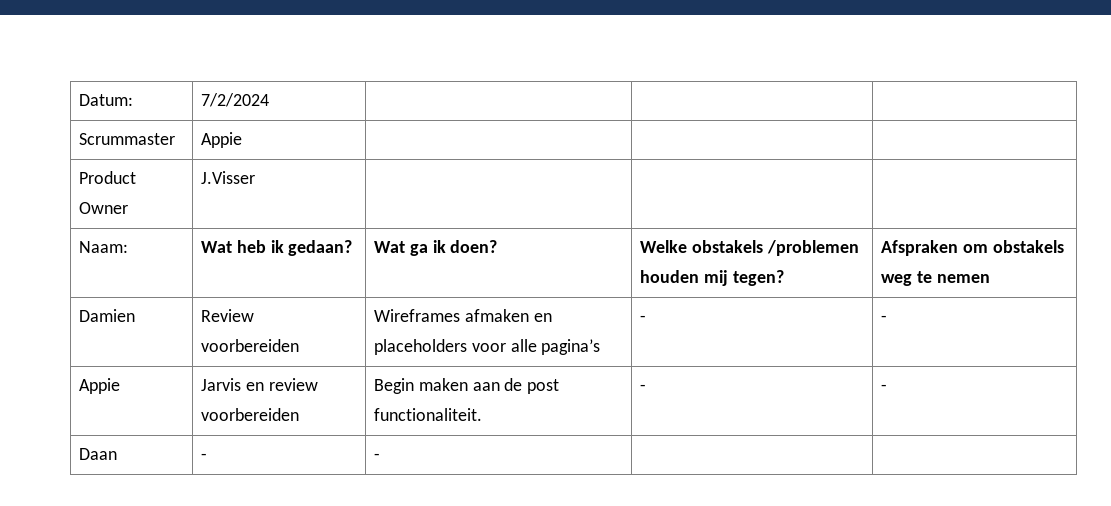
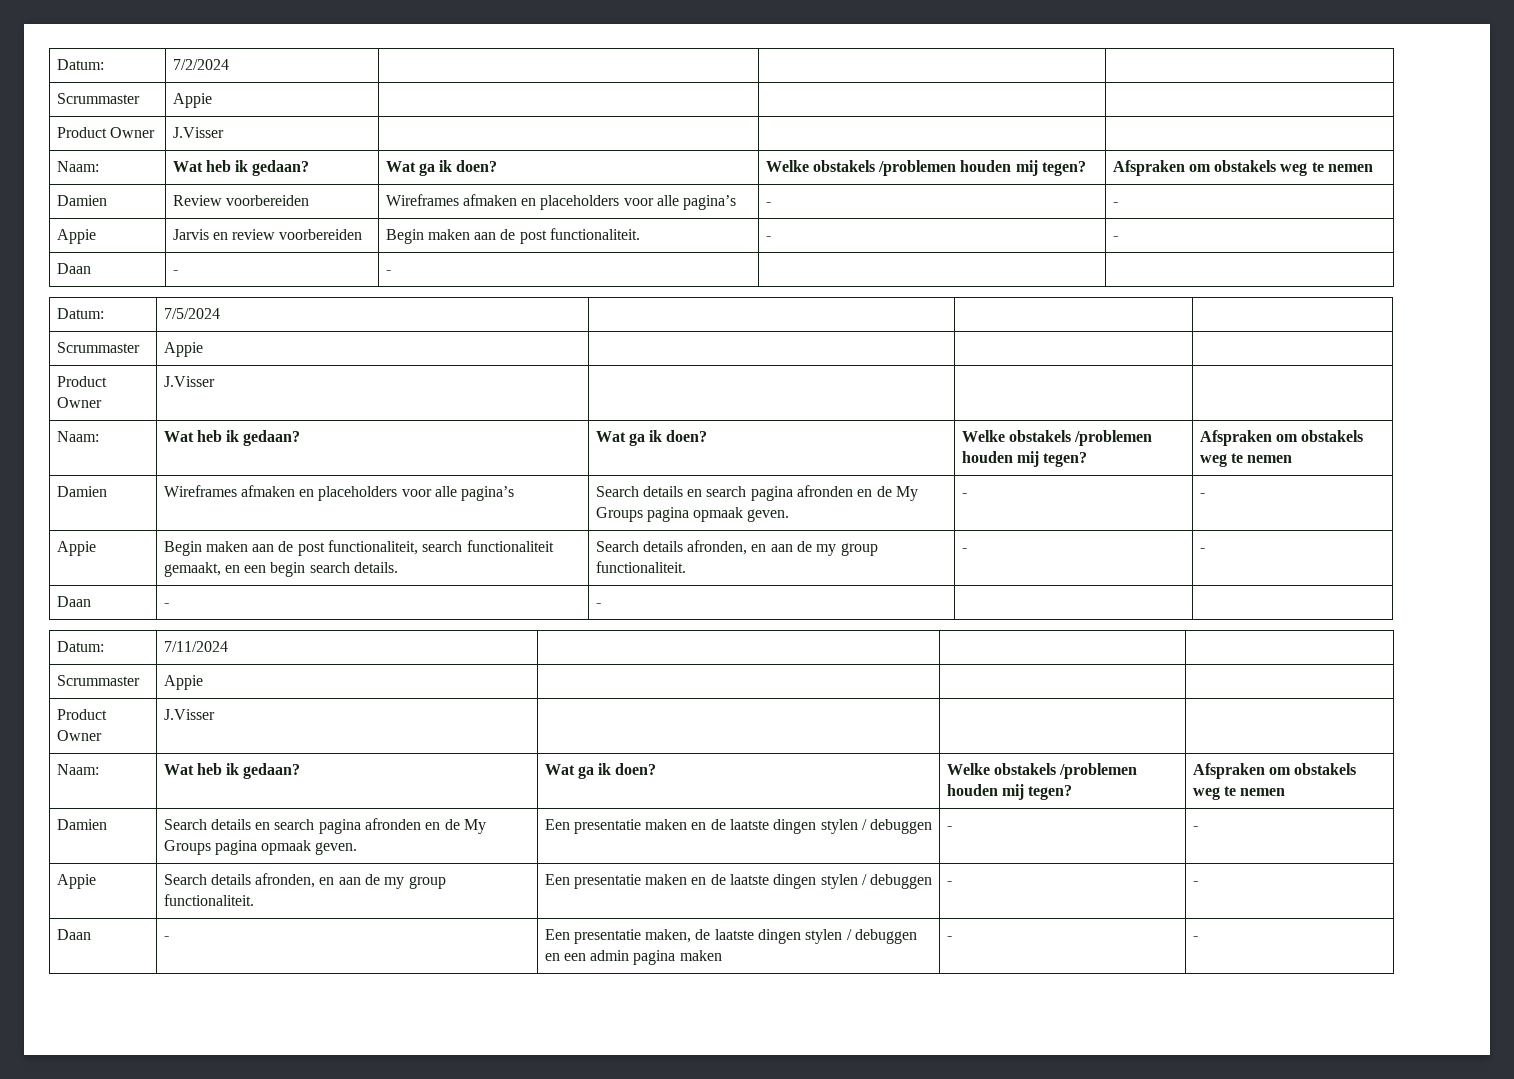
+ Datum: | 7/5/2024 | | |
+ Scrummaster | Appie | | |
+ Product Owner | J.Visser | | |
+ Naam: | Wat heb ik gedaan? | Wat ga ik doen? | Welke obstakels /problemen houden mij tegen? | Afspraken om obstakels weg te nemen
+ Damien | Wireframes afmaken en placeholders voor alle pagina’s | Search details en search pagina afronden en de My Groups pagina opmaak geven. | - | -
+ Appie | Begin maken aan de post functionaliteit, search functionaliteit gemaakt, en een begin search details. | Search details afronden, en aan de my group functionaliteit. | - | -
+ Daan | - | - | |
+ Datum: | 7/11/2024 | | |
+ Scrummaster | Appie | | |
+ Product Owner | J.Visser | | |
+ Naam: | Wat heb ik gedaan? | Wat ga ik doen? | Welke obstakels /problemen houden mij tegen? | Afspraken om obstakels weg te nemen
+ Damien | Search details en search pagina afronden en de My Groups pagina opmaak geven. | Een presentatie maken en de laatste dingen stylen / debuggen | - | -
+ Appie | Search details afronden, en aan de my group functionaliteit. | Een presentatie maken en de laatste dingen stylen / debuggen | - | -
+ Daan | - | Een presentatie maken, de laatste dingen stylen / debuggen en een admin pagina maken | - | -

